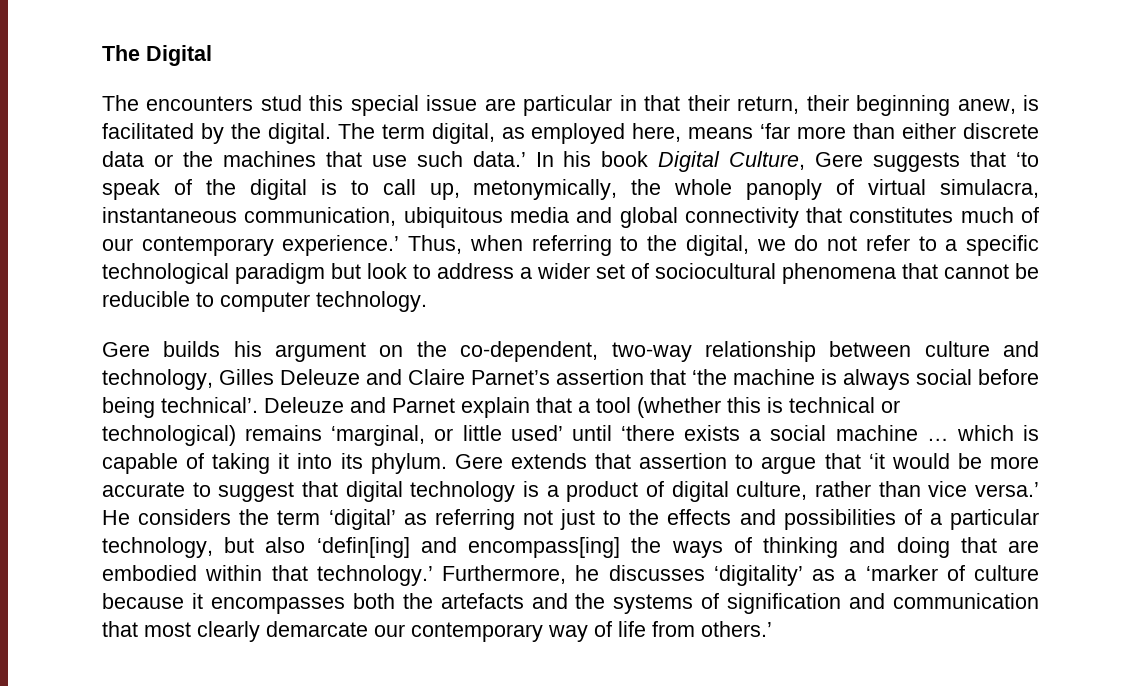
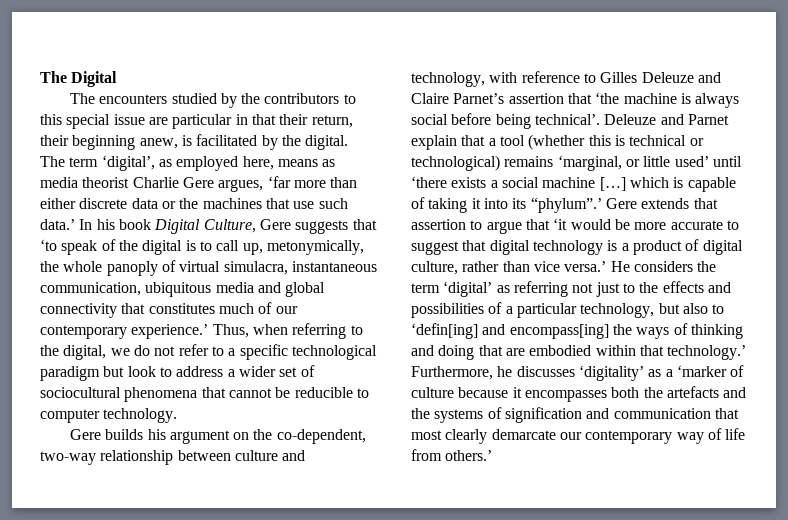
- The encounters stud this special issue are particular in that their return, their beginning anew, is facilitated by the digital.
+ The encounters studied by the contributors to this special issue are particular in that their return, their beginning anew, is facilitated by the digital.
- The term digital, as employed here, means ‘far more than either discrete data or the machines that use such data.’
+ The term ‘digital’, as employed here, means as media theorist Charlie Gere argues, ‘far more than either discrete data or the machines that use such data.’
- Gere builds his argument on the co-dependent, two-way relationship between culture and technology, Gilles Deleuze and Claire Parnet’s assertion that ‘the machine is always social before being technical’.
+ Gere builds his argument on the co-dependent, two-way relationship between culture and technology, with reference to Gilles Deleuze and Claire Parnet’s assertion that ‘the machine is always social before being technical’.
- Deleuze and Parnet explain that a tool (whether this is technical or technological) remains ‘marginal, or little used’ until ‘there exists a social machine … which is capable of taking it into its phylum.
+ Deleuze and Parnet explain that a tool (whether this is technical or technological) remains ‘marginal, or little used’ until ‘there exists a social machine […] which is capable of taking it into its “phylum”.’
- He considers the term ‘digital’ as referring not just to the effects and possibilities of a particular technology, but also ‘defin[ing] and encompass[ing] the ways of thinking and doing that are embodied within that technology.’
+ He considers the term ‘digital’ as referring not just to the effects and possibilities of a particular technology, but also to ‘defin[ing] and encompass[ing] the ways of thinking and doing that are embodied within that technology.’

